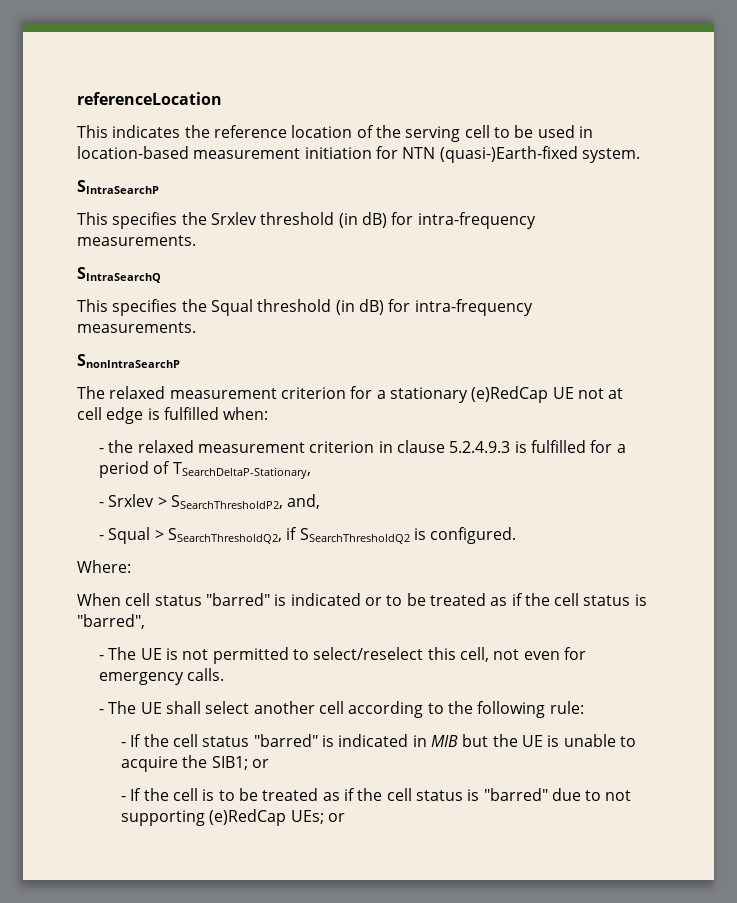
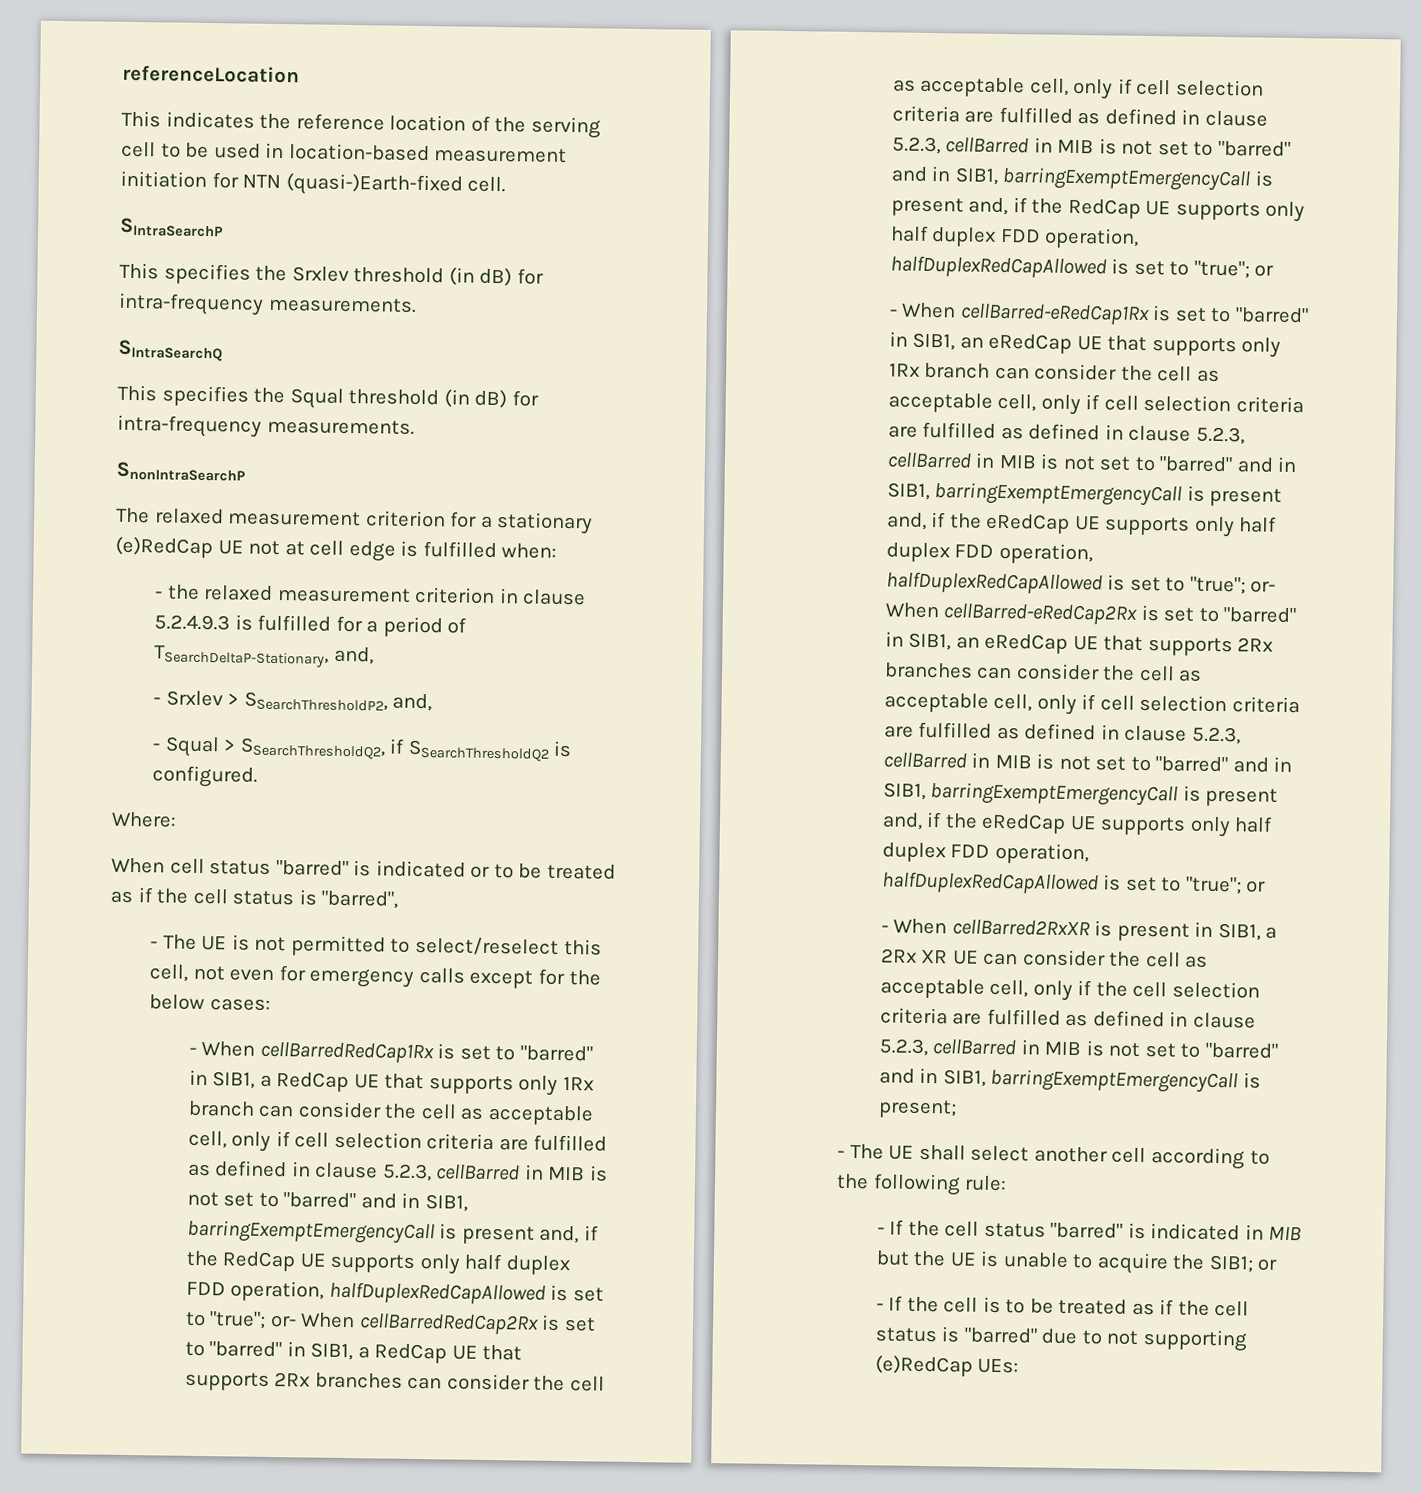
- This indicates the reference location of the serving cell to be used in location-based measurement initiation for NTN (quasi-)Earth-fixed system.
+ This indicates the reference location of the serving cell to be used in location-based measurement initiation for NTN (quasi-)Earth-fixed cell.
- - the relaxed measurement criterion in clause 5.2.4.9.3 is fulfilled for a period of TSearchDeltaP-Stationary,
+ - the relaxed measurement criterion in clause 5.2.4.9.3 is fulfilled for a period of TSearchDeltaP-Stationary, and,
- - The UE is not permitted to select/reselect this cell, not even for emergency calls.
+ - The UE is not permitted to select/reselect this cell, not even for emergency calls except for the below cases:
+ - When cellBarredRedCap1Rx is set to "barred" in SIB1, a RedCap UE that supports only 1Rx branch can consider the cell as acceptable cell, only if cell selection criteria are fulfilled as defined in clause 5.2.3, cellBarred in MIB is not set to "barred" and in SIB1, barringExemptEmergencyCall is present and, if the RedCap UE supports only half duplex FDD operation, halfDuplexRedCapAllowed is set to "true"; or- When cellBarredRedCap2Rx is set to "barred" in SIB1, a RedCap UE that supports 2Rx branches can consider the cell as acceptable cell, only if cell selection criteria are fulfilled as defined in clause 5.2.3, cellBarred in MIB is not set to "barred" and in SIB1, barringExemptEmergencyCall is present and, if the RedCap UE supports only half duplex FDD operation, halfDuplexRedCapAllowed is set to "true"; or
+ - When cellBarred-eRedCap1Rx is set to "barred" in SIB1, an eRedCap UE that supports only 1Rx branch can consider the cell as acceptable cell, only if cell selection criteria are fulfilled as defined in clause 5.2.3, cellBarred in MIB is not set to "barred" and in SIB1, barringExemptEmergencyCall is present and, if the eRedCap UE supports only half duplex FDD operation, halfDuplexRedCapAllowed is set to "true"; or- When cellBarred-eRedCap2Rx is set to "barred" in SIB1, an eRedCap UE that supports 2Rx branches can consider the cell as acceptable cell, only if cell selection criteria are fulfilled as defined in clause 5.2.3, cellBarred in MIB is not set to "barred" and in SIB1, barringExemptEmergencyCall is present and, if the eRedCap UE supports only half duplex FDD operation, halfDuplexRedCapAllowed is set to "true"; or
+ - When cellBarred2RxXR is present in SIB1, a 2Rx XR UE can consider the cell as acceptable cell, only if the cell selection criteria are fulfilled as defined in clause 5.2.3, cellBarred in MIB is not set to "barred" and in SIB1, barringExemptEmergencyCall is present;
- - If the cell is to be treated as if the cell status is "barred" due to not supporting (e)RedCap UEs; or
+ - If the cell is to be treated as if the cell status is "barred" due to not supporting (e)RedCap UEs:

